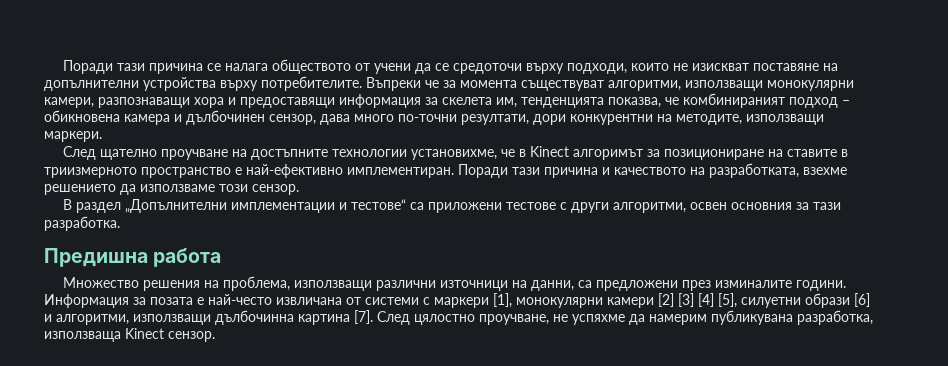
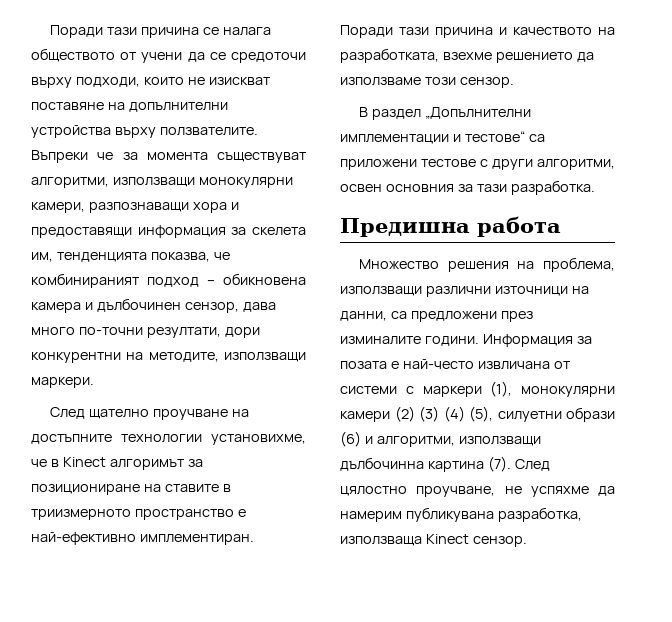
- Поради тази причина се налага обществото от учени да се средоточи върху подходи, които не изискват поставяне на допълнителни устройства върху потребителите.
+ Поради тази причина се налага обществото от учени да се средоточи върху подходи, които не изискват поставяне на допълнителни устройства върху ползвателите.
- Информация за позата е най-често извличана от системи с маркери [1], монокулярни камери [2] [3] [4] [5], силуетни образи [6] и алгоритми, използващи дълбочинна картина [7].
+ Информация за позата е най-често извличана от системи с маркери (1), монокулярни камери (2) (3) (4) (5), силуетни образи (6) и алгоритми, използващи дълбочинна картина (7).

